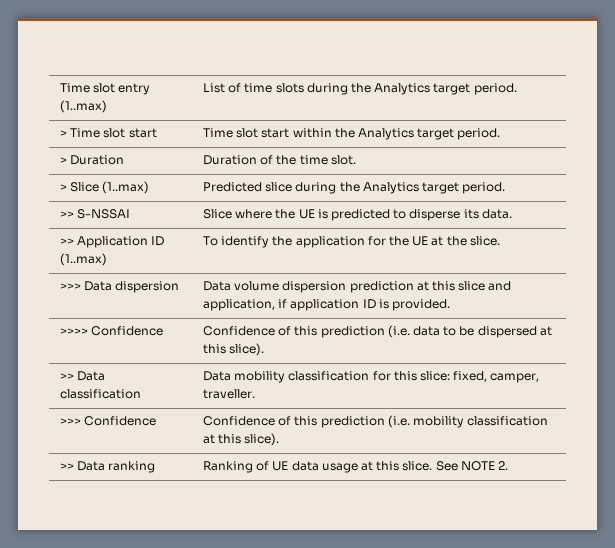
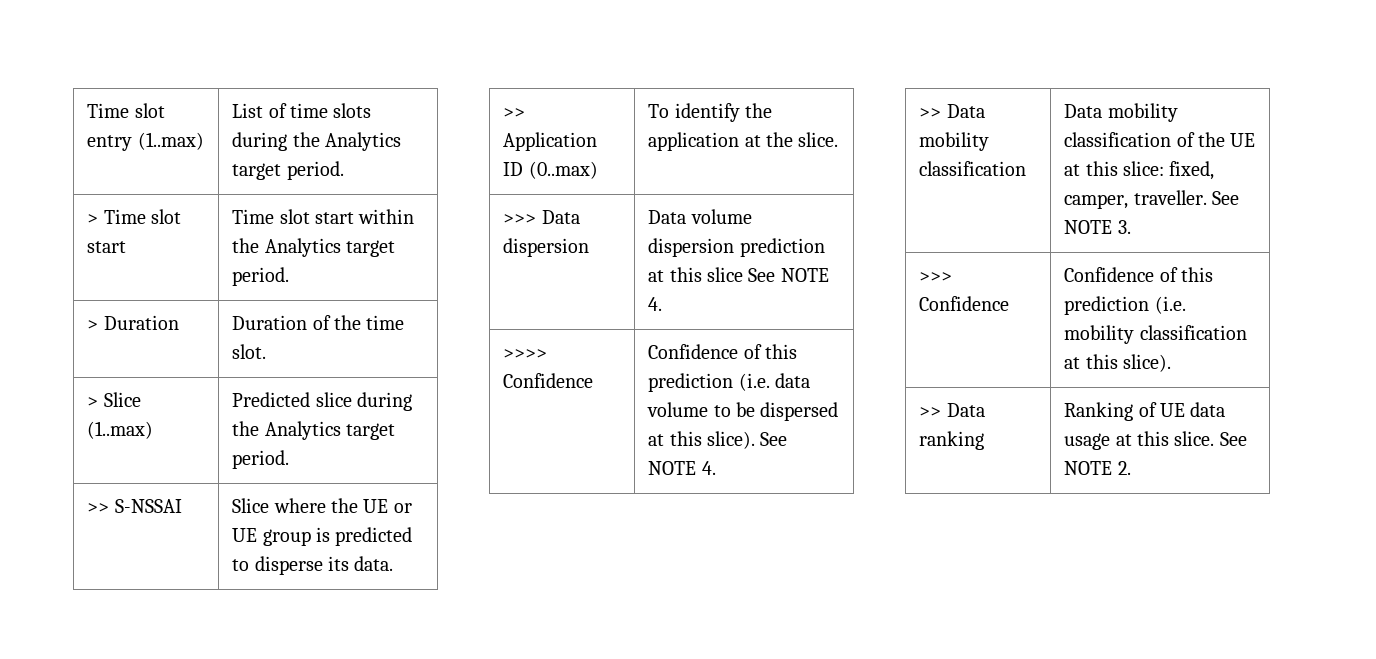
- >> S-NSSAI | Slice where the UE is predicted to disperse its data.
+ >> S-NSSAI | Slice where the UE or UE group is predicted to disperse its data.
- >> Application ID (1..max) | To identify the application for the UE at the slice.
+ >> Application ID (0..max) | To identify the application at the slice.
- >>> Data dispersion | Data volume dispersion prediction at this slice and application, if application ID is provided.
+ >>> Data dispersion | Data volume dispersion prediction at this slice See NOTE 4.
- >>>> Confidence | Confidence of this prediction (i.e. data to be dispersed at this slice).
- >> Data classification | Data mobility classification for this slice: fixed, camper, traveller.
+ >>>> Confidence | Confidence of this prediction (i.e. data volume to be dispersed at this slice). See NOTE 4.
+ >> Data mobility classification | Data mobility classification of the UE at this slice: fixed, camper, traveller. See NOTE 3.

